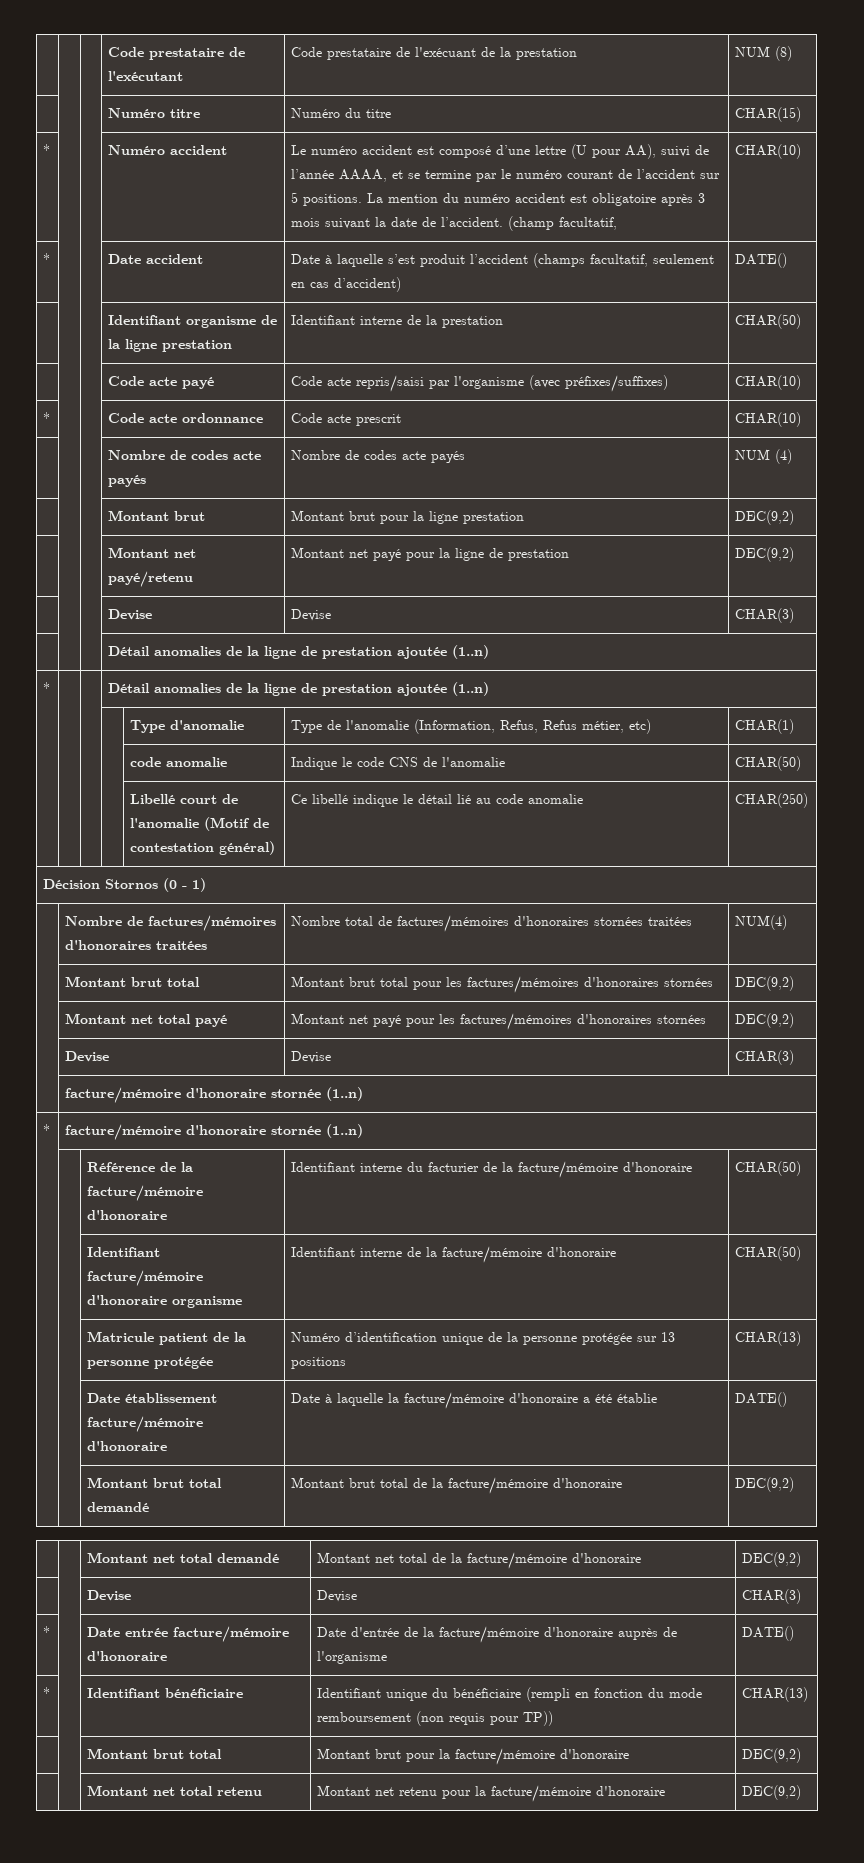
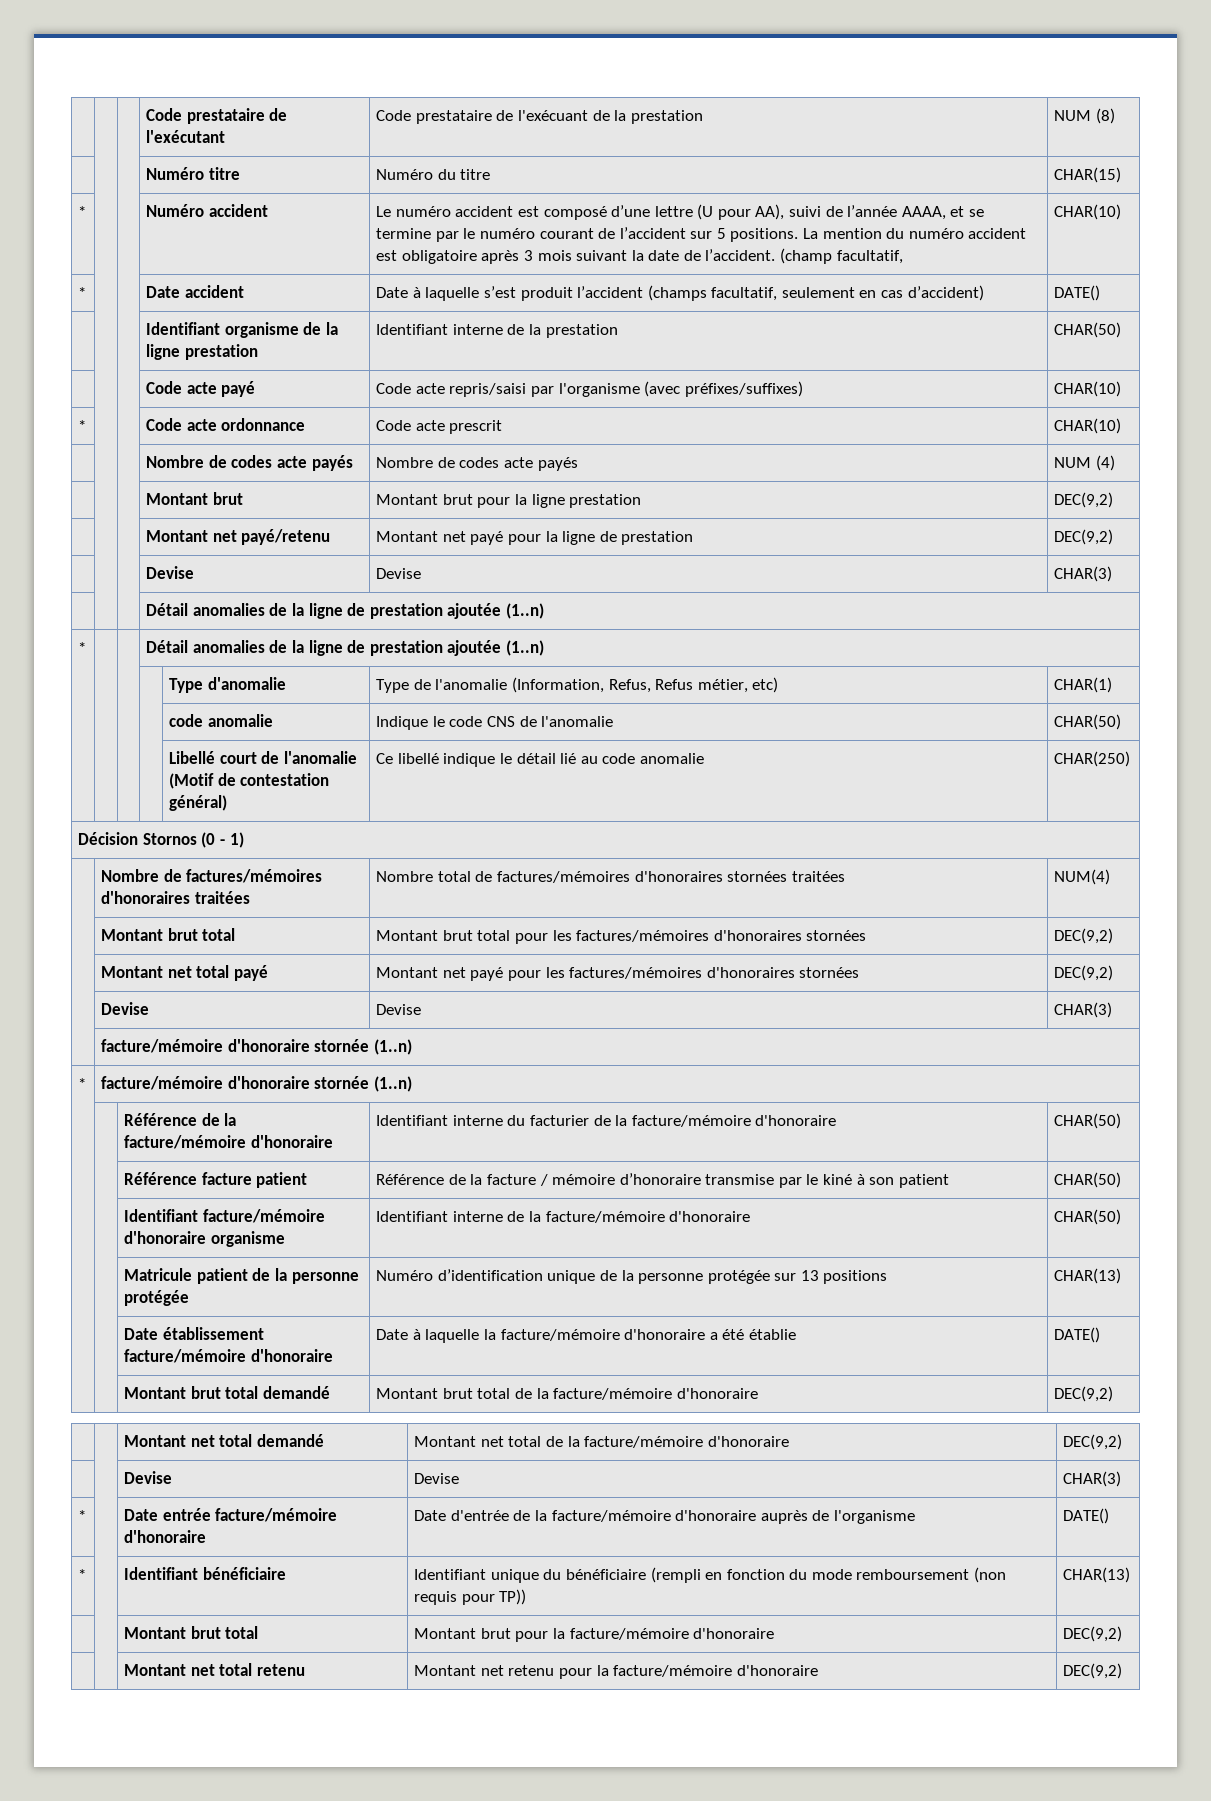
+ | | Référence facture patient | Référence de la facture / mémoire d’honoraire transmise par le kiné à son patient | CHAR(50)

